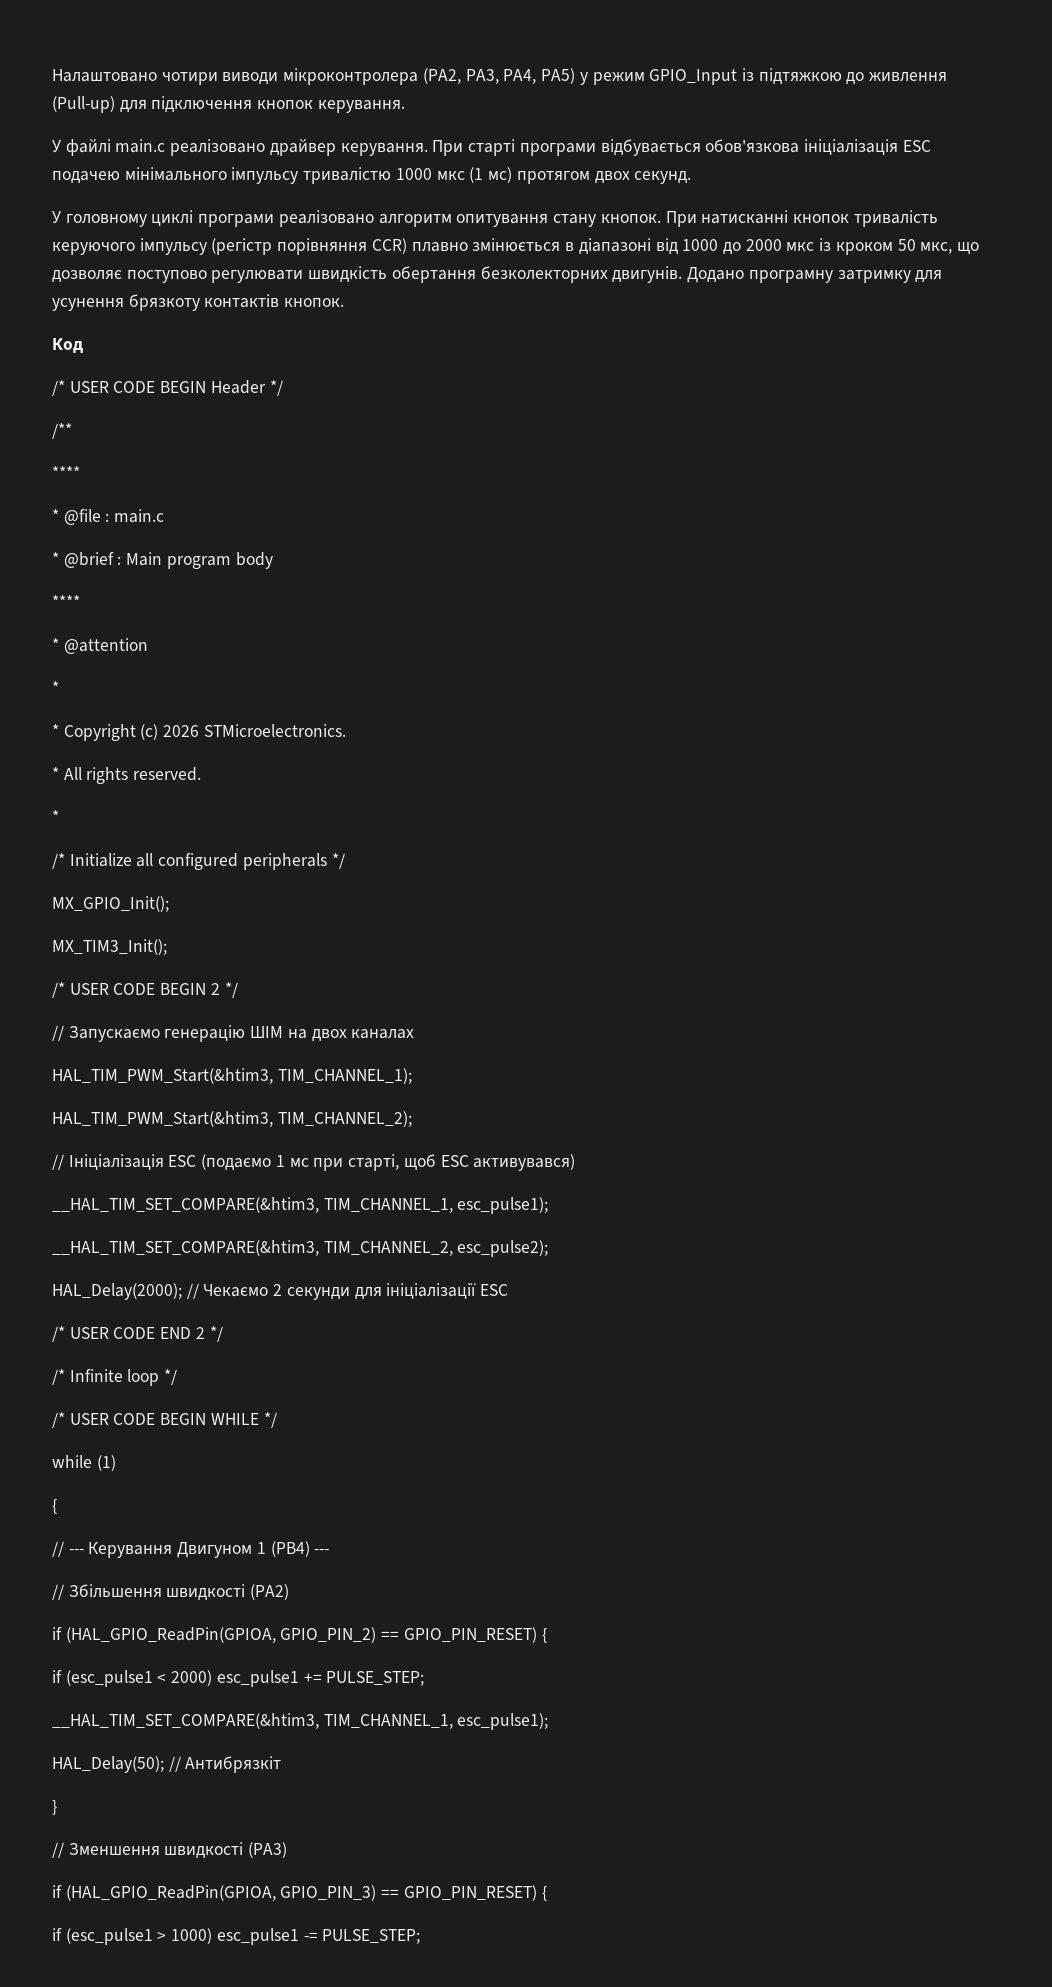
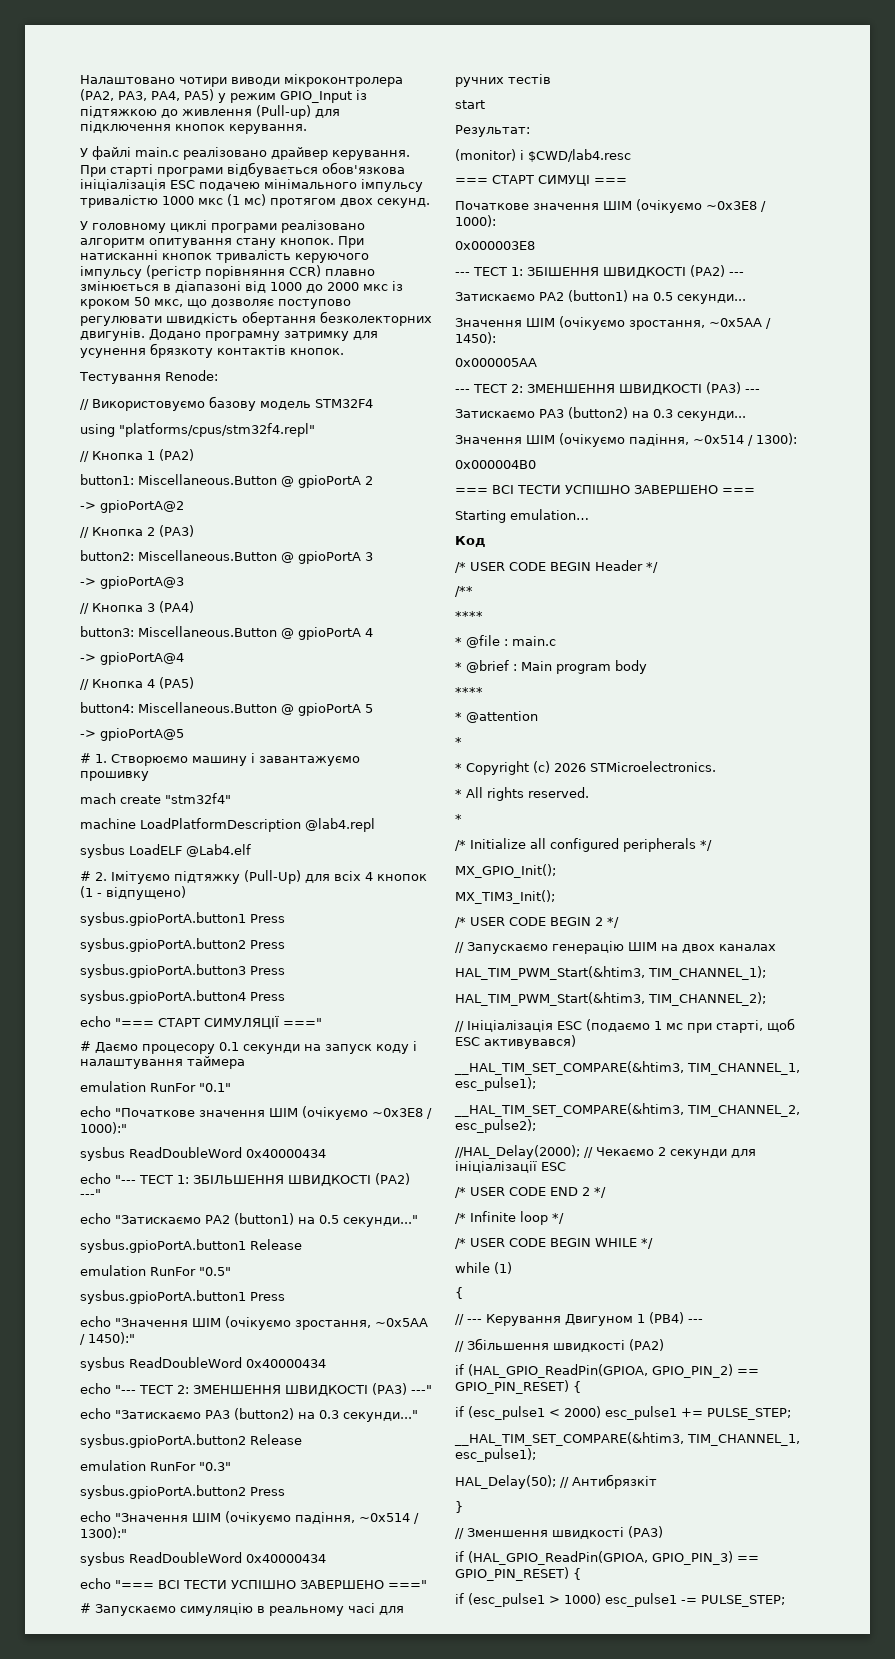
+ Тестування Renode:
+ // Використовуємо базову модель STM32F4
+ using "platforms/cpus/stm32f4.repl"
+ // Кнопка 1 (PA2)
+ button1: Miscellaneous.Button @ gpioPortA 2
+ -> gpioPortA@2
+ // Кнопка 2 (PA3)
+ button2: Miscellaneous.Button @ gpioPortA 3
+ -> gpioPortA@3
+ // Кнопка 3 (PA4)
+ button3: Miscellaneous.Button @ gpioPortA 4
+ -> gpioPortA@4
+ // Кнопка 4 (PA5)
+ button4: Miscellaneous.Button @ gpioPortA 5
+ -> gpioPortA@5
+ # 1. Створюємо машину і завантажуємо прошивку
+ mach create "stm32f4"
+ machine LoadPlatformDescription @lab4.repl
+ sysbus LoadELF @Lab4.elf
+ # 2. Імітуємо підтяжку (Pull-Up) для всіх 4 кнопок (1 - відпущено)
+ sysbus.gpioPortA.button1 Press
+ sysbus.gpioPortA.button2 Press
+ sysbus.gpioPortA.button3 Press
+ sysbus.gpioPortA.button4 Press
+ echo "=== СТАРТ СИМУЛЯЦІЇ ==="
+ # Даємо процесору 0.1 секунди на запуск коду і налаштування таймера
+ emulation RunFor "0.1"
+ echo "Початкове значення ШІМ (очікуємо ~0x3E8 / 1000):"
+ sysbus ReadDoubleWord 0x40000434
+ echo "--- ТЕСТ 1: ЗБІЛЬШЕННЯ ШВИДКОСТІ (PA2) ---"
+ echo "Затискаємо PA2 (button1) на 0.5 секунди..."
+ sysbus.gpioPortA.button1 Release
+ emulation RunFor "0.5"
+ sysbus.gpioPortA.button1 Press
+ echo "Значення ШІМ (очікуємо зростання, ~0x5AA / 1450):"
+ sysbus ReadDoubleWord 0x40000434
+ echo "--- ТЕСТ 2: ЗМЕНШЕННЯ ШВИДКОСТІ (PA3) ---"
+ echo "Затискаємо PA3 (button2) на 0.3 секунди..."
+ sysbus.gpioPortA.button2 Release
+ emulation RunFor "0.3"
+ sysbus.gpioPortA.button2 Press
+ echo "Значення ШІМ (очікуємо падіння, ~0x514 / 1300):"
+ sysbus ReadDoubleWord 0x40000434
+ echo "=== ВСІ ТЕСТИ УСПІШНО ЗАВЕРШЕНО ==="
+ # Запускаємо симуляцію в реальному часі для ручних тестів
+ start
+ Результат:
+ (monitor) i $CWD/lab4.resc
+ === СТАРТ СИМУЦІ ===
+ Початкове значення ШІМ (очікуємо ~0x3E8 / 1000):
+ 0x000003E8
+ --- ТЕСТ 1: ЗБІШЕННЯ ШВИДКОСТІ (PA2) ---
+ Затискаємо PA2 (button1) на 0.5 секунди...
+ Значення ШІМ (очікуємо зростання, ~0x5AA / 1450):
+ 0x000005AA
+ --- ТЕСТ 2: ЗМЕНШЕННЯ ШВИДКОСТІ (PA3) ---
+ Затискаємо PA3 (button2) на 0.3 секунди...
+ Значення ШІМ (очікуємо падіння, ~0x514 / 1300):
+ 0x000004B0
+ === ВСІ ТЕСТИ УСПІШНО ЗАВЕРШЕНО ===
+ Starting emulation…
- HAL_Delay(2000); // Чекаємо 2 секунди для ініціалізації ESC
+ //HAL_Delay(2000); // Чекаємо 2 секунди для ініціалізації ESC

